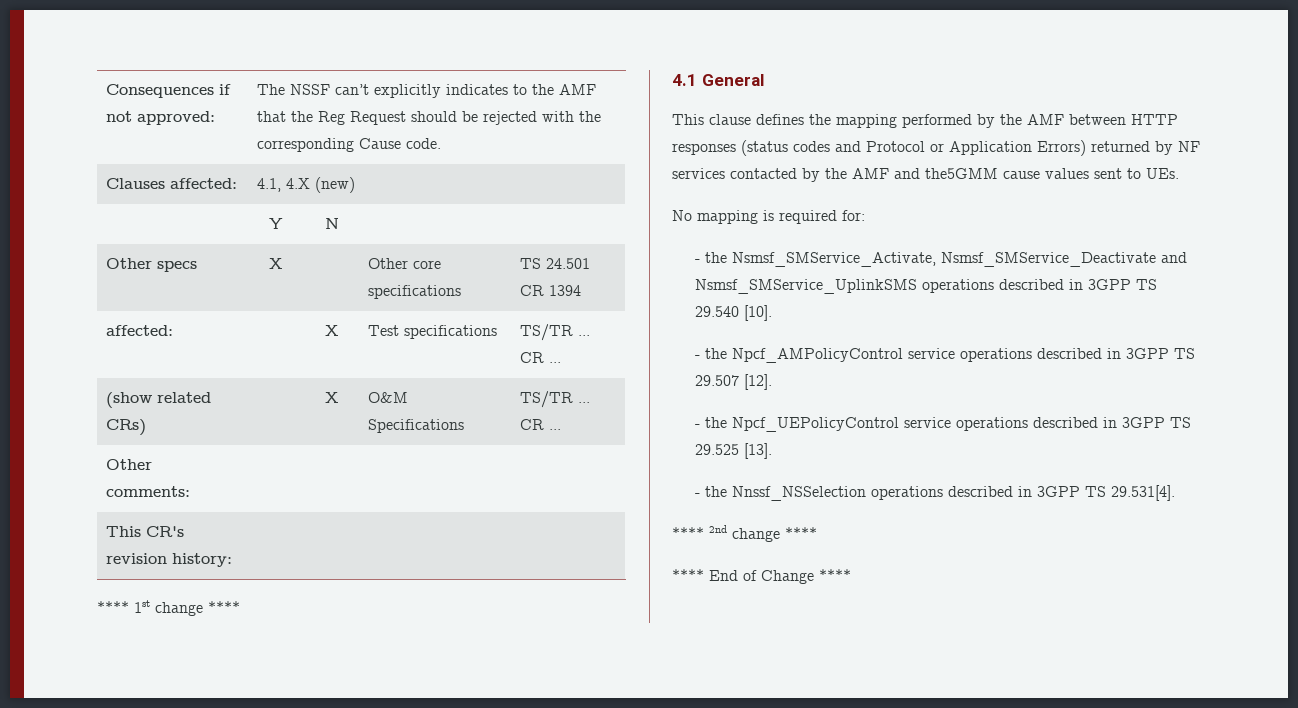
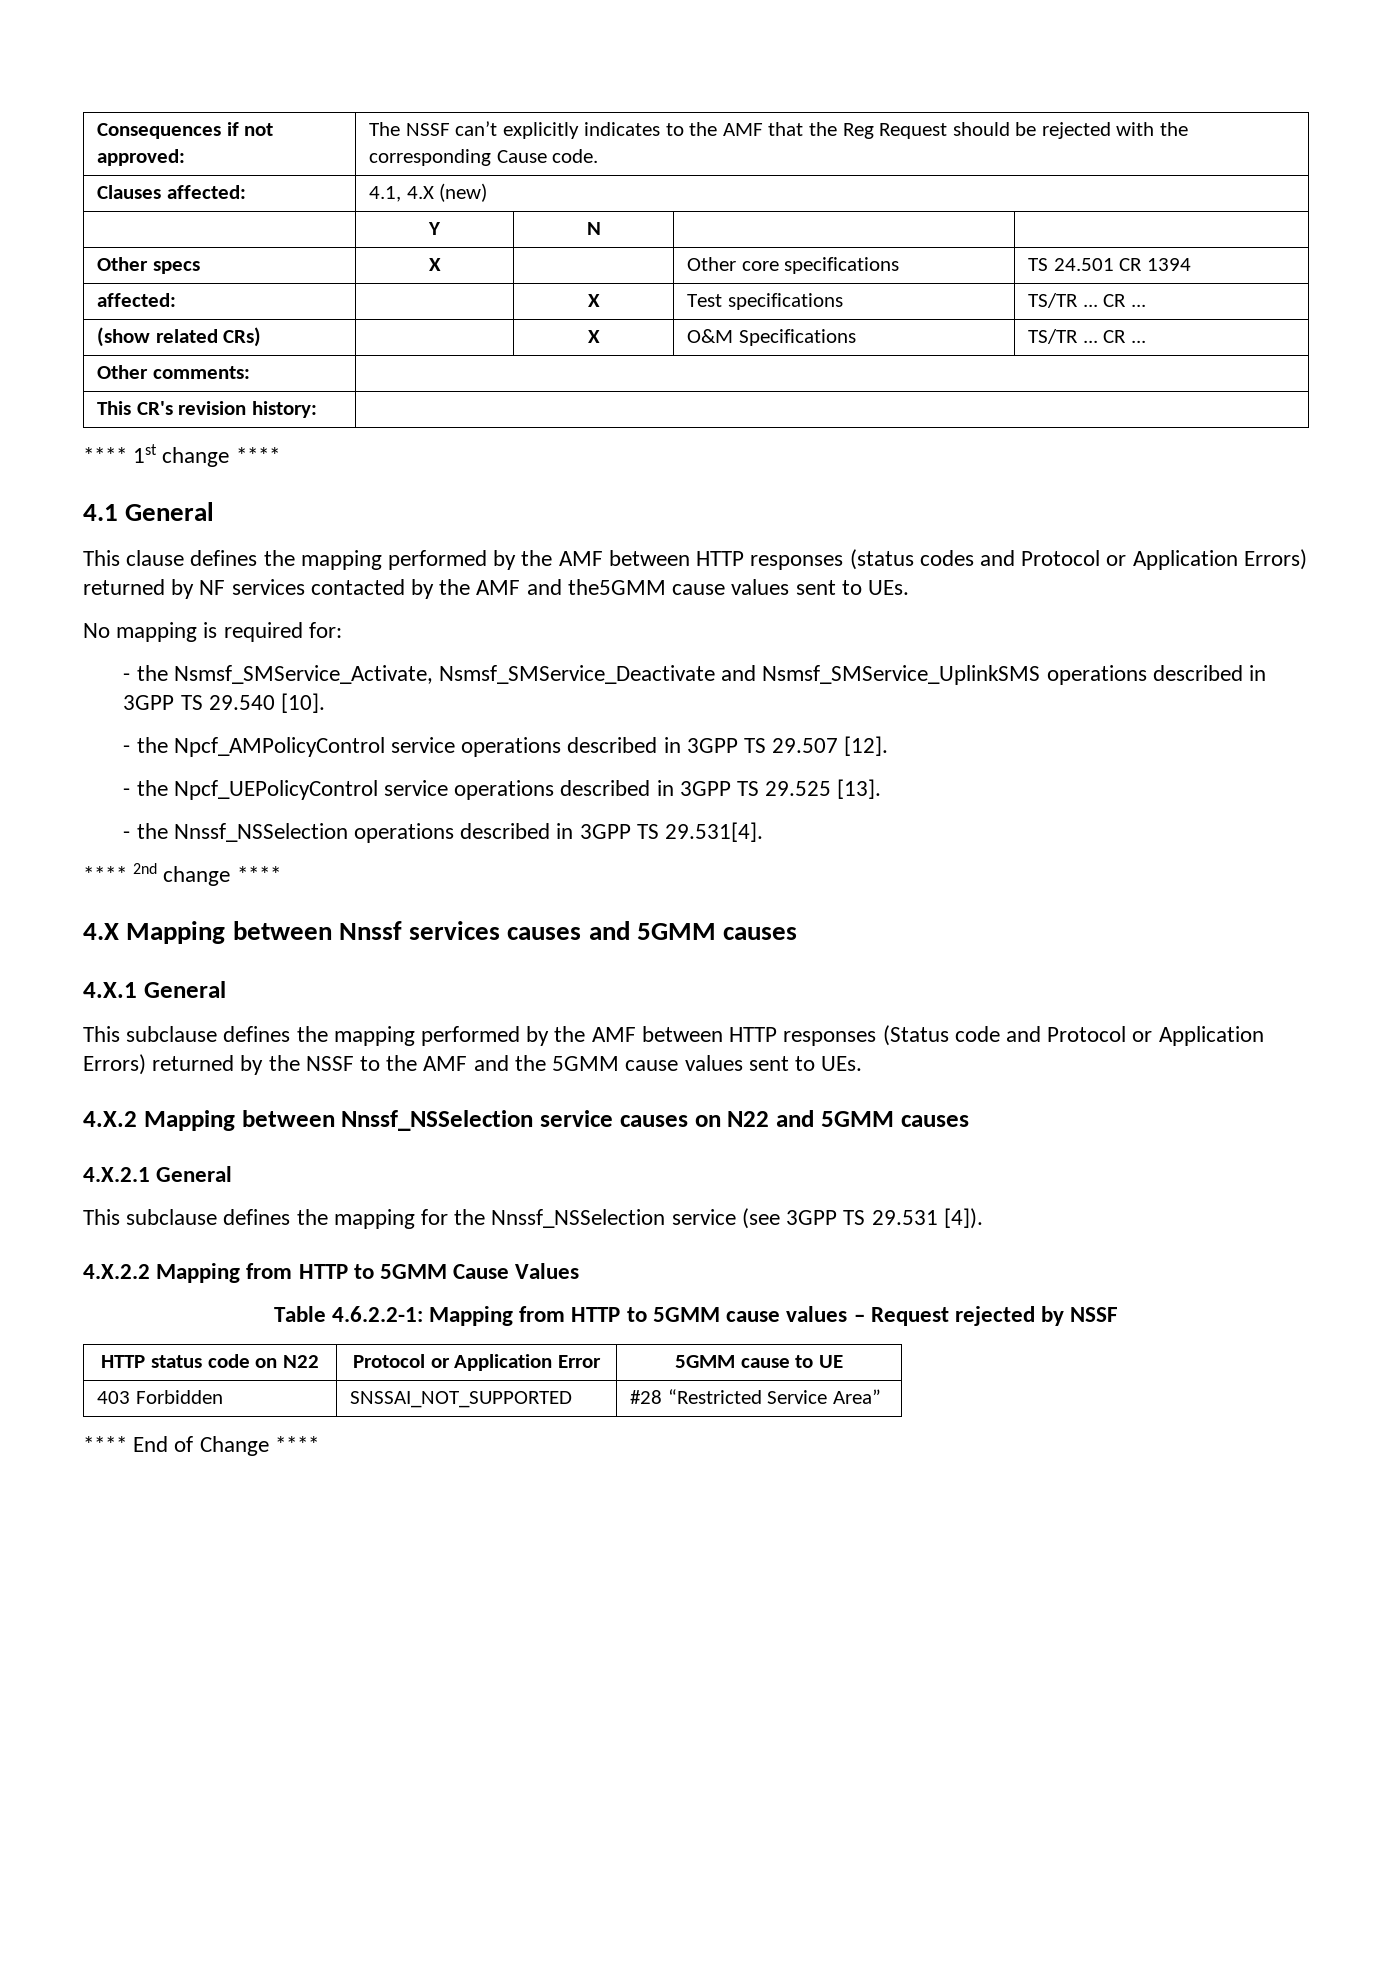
+ 4.X Mapping between Nnssf services causes and 5GMM causes
+ 4.X.1 General
+ This subclause defines the mapping performed by the AMF between HTTP responses (Status code and Protocol or Application Errors) returned by the NSSF to the AMF and the 5GMM cause values sent to UEs.
+ 4.X.2 Mapping between Nnssf_NSSelection service causes on N22 and 5GMM causes
+ 4.X.2.1 General
+ This subclause defines the mapping for the Nnssf_NSSelection service (see 3GPP TS 29.531 [4]).
+ 4.X.2.2 Mapping from HTTP to 5GMM Cause Values
+ Table 4.6.2.2-1: Mapping from HTTP to 5GMM cause values – Request rejected by NSSF
+ HTTP status code on N22 | Protocol or Application Error | 5GMM cause to UE
+ 403 Forbidden | SNSSAI_NOT_SUPPORTED | #28 “Restricted Service Area”

